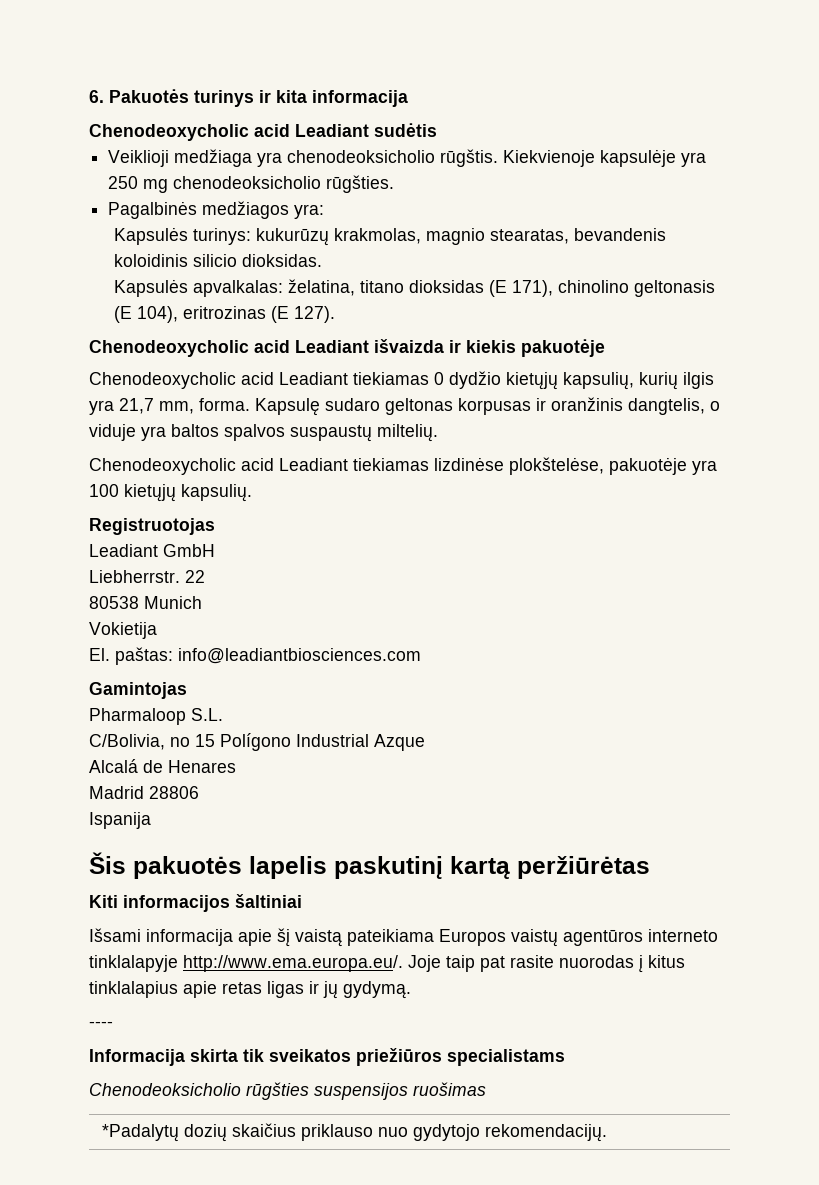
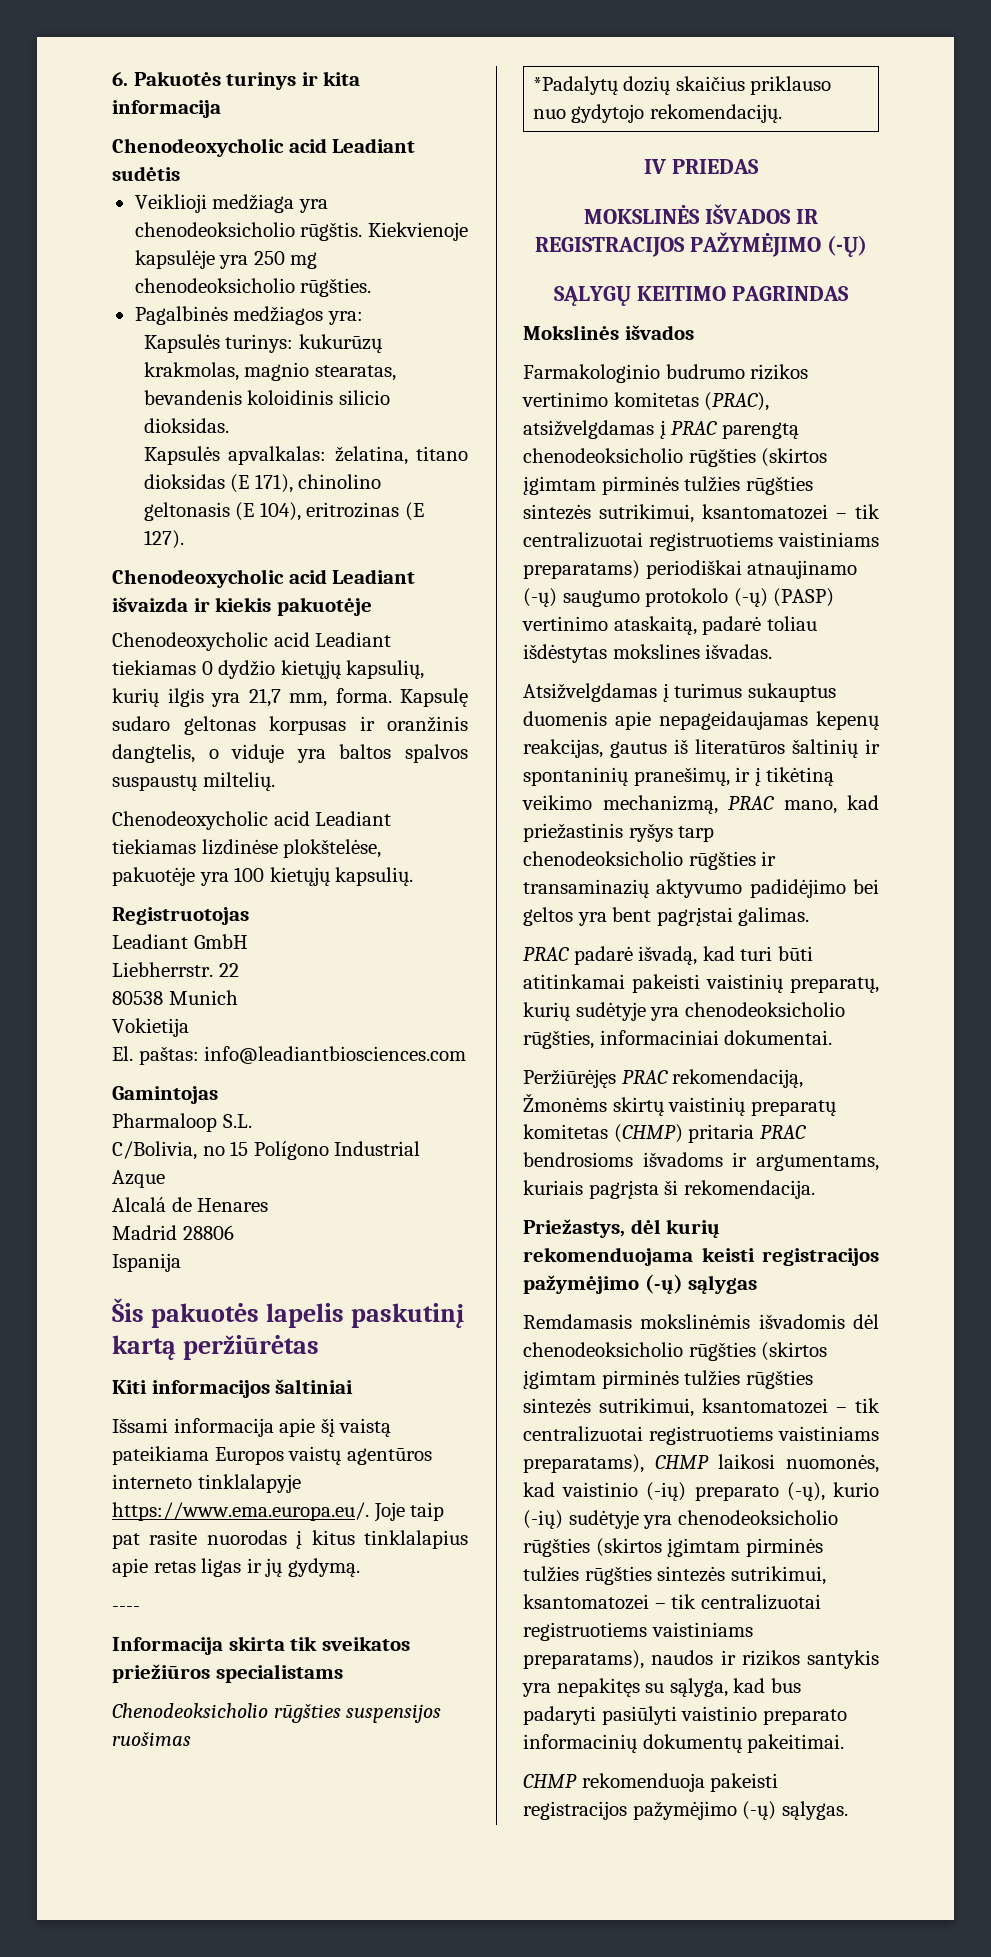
- Išsami informacija apie šį vaistą pateikiama Europos vaistų agentūros interneto tinklalapyje http://www.ema.europa.eu/. Joje taip pat rasite nuorodas į kitus tinklalapius apie retas ligas ir jų gydymą.
+ Išsami informacija apie šį vaistą pateikiama Europos vaistų agentūros interneto tinklalapyje https://www.ema.europa.eu/. Joje taip pat rasite nuorodas į kitus tinklalapius apie retas ligas ir jų gydymą.
+ IV PRIEDAS
+ MOKSLINĖS IŠVADOS IR REGISTRACIJOS PAŽYMĖJIMO (-Ų)
+ SĄLYGŲ KEITIMO PAGRINDAS
+ Mokslinės išvados
+ Farmakologinio budrumo rizikos vertinimo komitetas (PRAC), atsižvelgdamas į PRAC parengtą chenodeoksicholio rūgšties (skirtos įgimtam pirminės tulžies rūgšties sintezės sutrikimui, ksantomatozei – tik centralizuotai registruotiems vaistiniams preparatams) periodiškai atnaujinamo (-ų) saugumo protokolo (-ų) (PASP) vertinimo ataskaitą, padarė toliau išdėstytas mokslines išvadas.
+ Atsižvelgdamas į turimus sukauptus duomenis apie nepageidaujamas kepenų reakcijas, gautus iš literatūros šaltinių ir spontaninių pranešimų, ir į tikėtiną veikimo mechanizmą, PRAC mano, kad priežastinis ryšys tarp chenodeoksicholio rūgšties ir transaminazių aktyvumo padidėjimo bei geltos yra bent pagrįstai galimas.
+ PRAC padarė išvadą, kad turi būti atitinkamai pakeisti vaistinių preparatų, kurių sudėtyje yra chenodeoksicholio rūgšties, informaciniai dokumentai.
+ Peržiūrėjęs PRAC rekomendaciją, Žmonėms skirtų vaistinių preparatų komitetas (CHMP) pritaria PRAC bendrosioms išvadoms ir argumentams, kuriais pagrįsta ši rekomendacija.
+ Priežastys, dėl kurių rekomenduojama keisti registracijos pažymėjimo (-ų) sąlygas
+ Remdamasis mokslinėmis išvadomis dėl chenodeoksicholio rūgšties (skirtos įgimtam pirminės tulžies rūgšties sintezės sutrikimui, ksantomatozei – tik centralizuotai registruotiems vaistiniams preparatams), CHMP laikosi nuomonės, kad vaistinio (-ių) preparato (-ų), kurio (-ių) sudėtyje yra chenodeoksicholio rūgšties (skirtos įgimtam pirminės tulžies rūgšties sintezės sutrikimui, ksantomatozei – tik centralizuotai registruotiems vaistiniams preparatams), naudos ir rizikos santykis yra nepakitęs su sąlyga, kad bus padaryti pasiūlyti vaistinio preparato informacinių dokumentų pakeitimai.
+ CHMP rekomenduoja pakeisti registracijos pažymėjimo (-ų) sąlygas.

